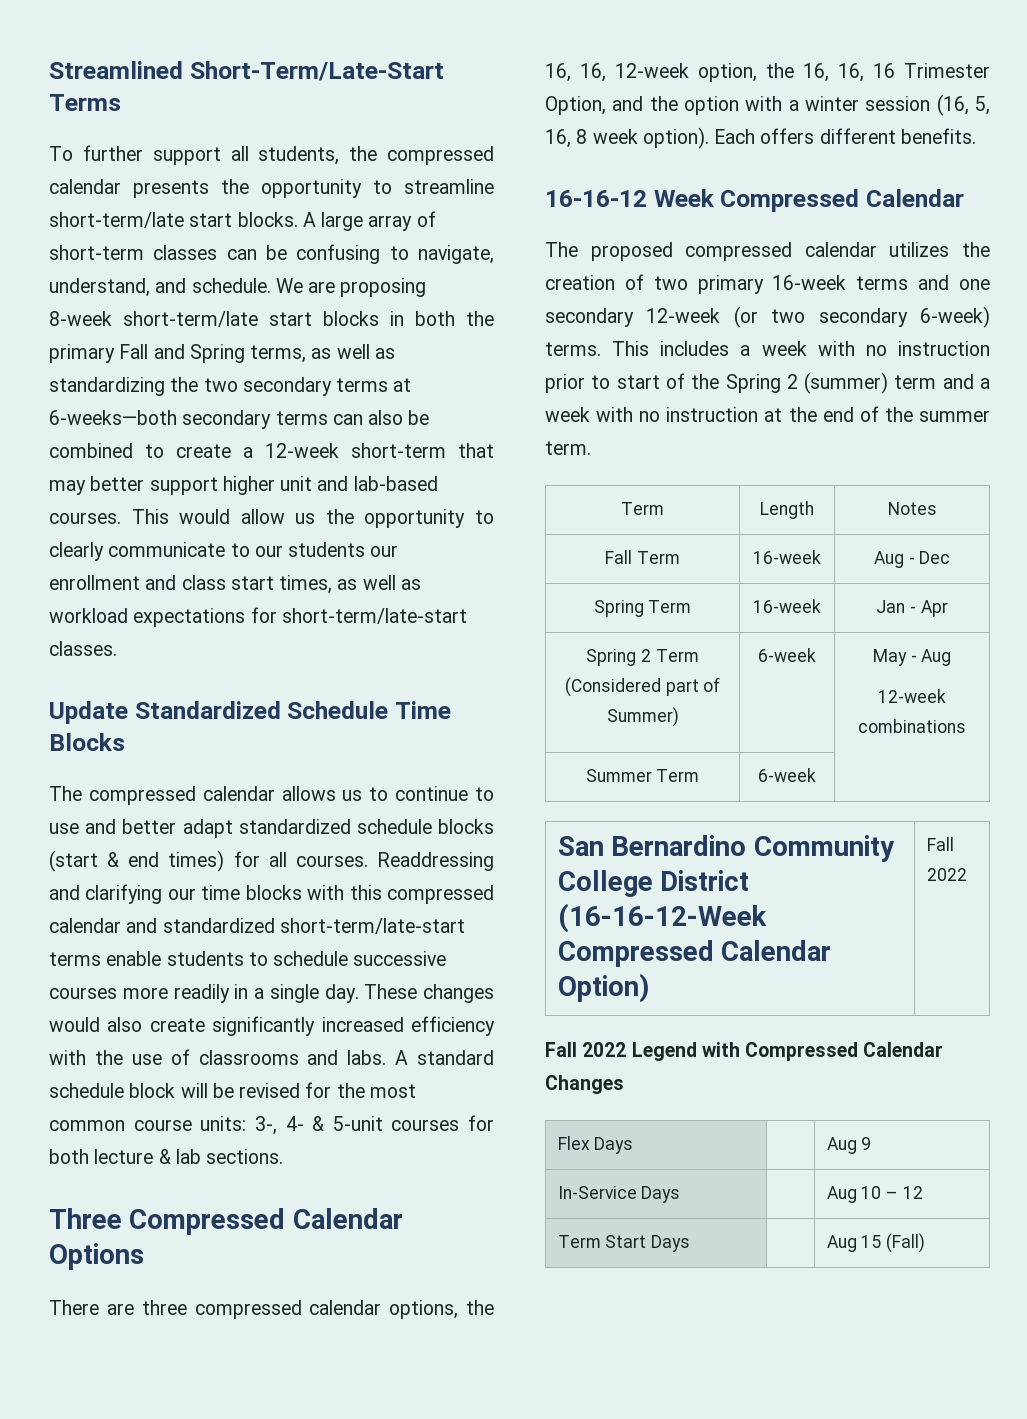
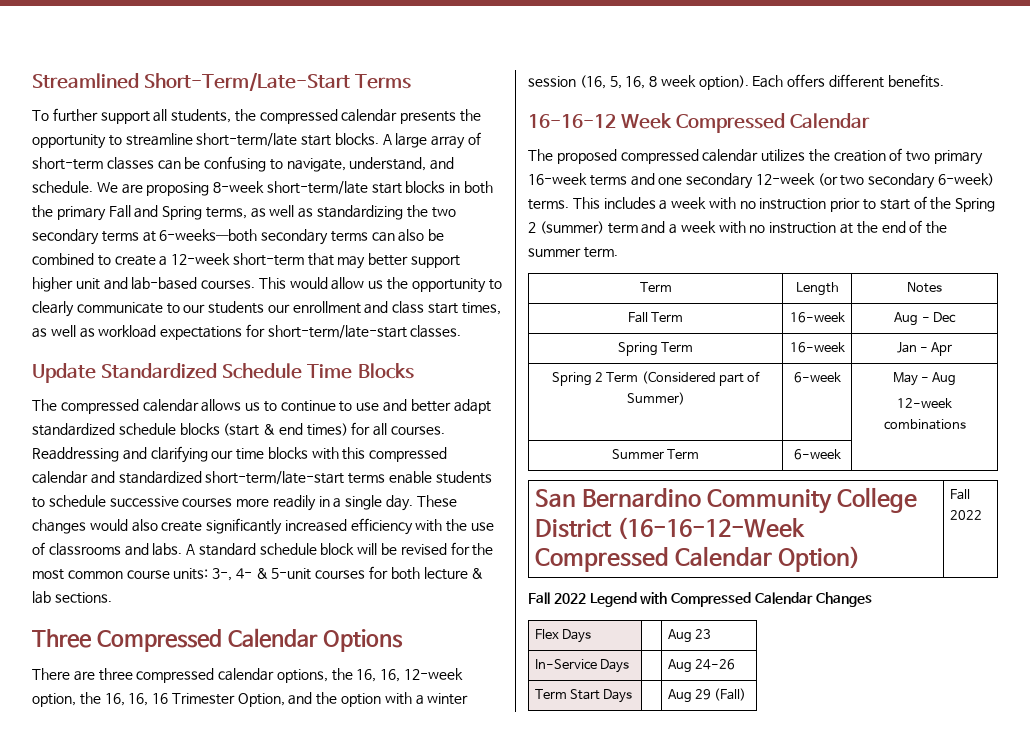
- Flex Days | | Aug 9
+ Flex Days | | Aug 23
- In-Service Days | | Aug 10 – 12
+ In-Service Days | | Aug 24-26
- Term Start Days | | Aug 15 (Fall)
+ Term Start Days | | Aug 29 (Fall)

